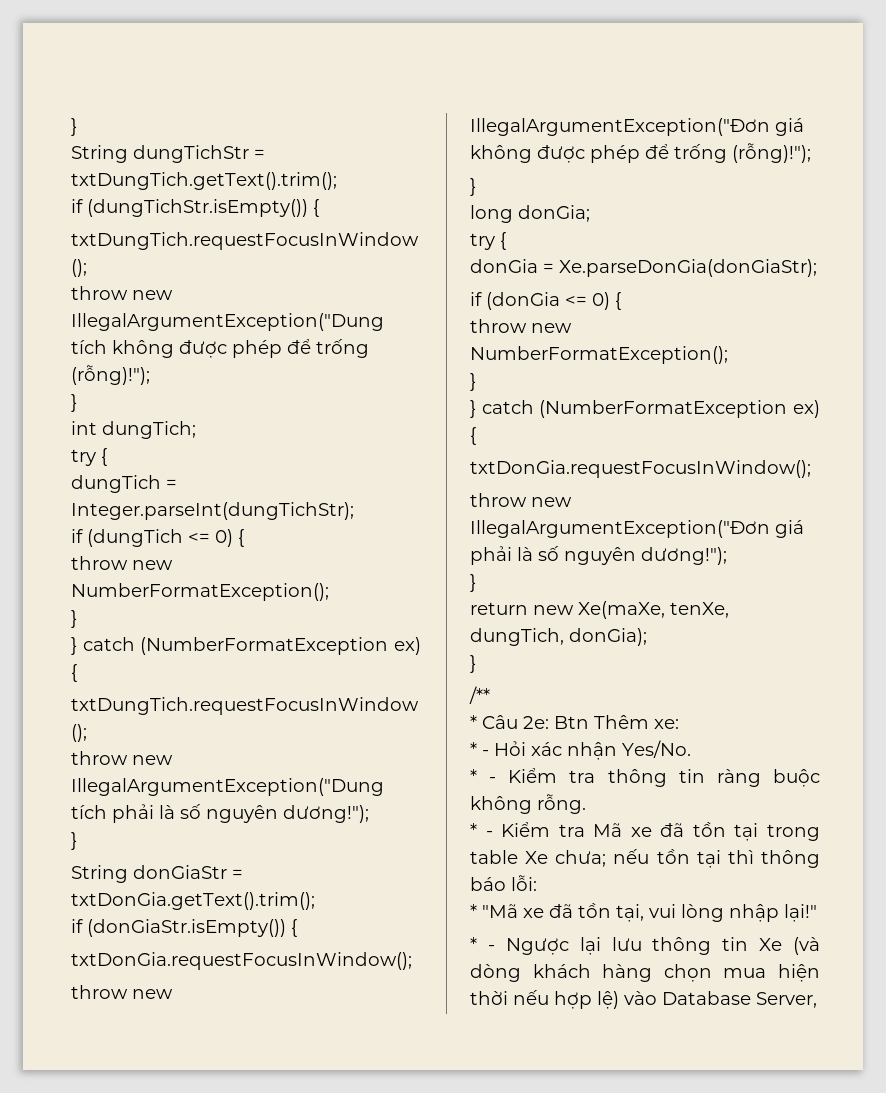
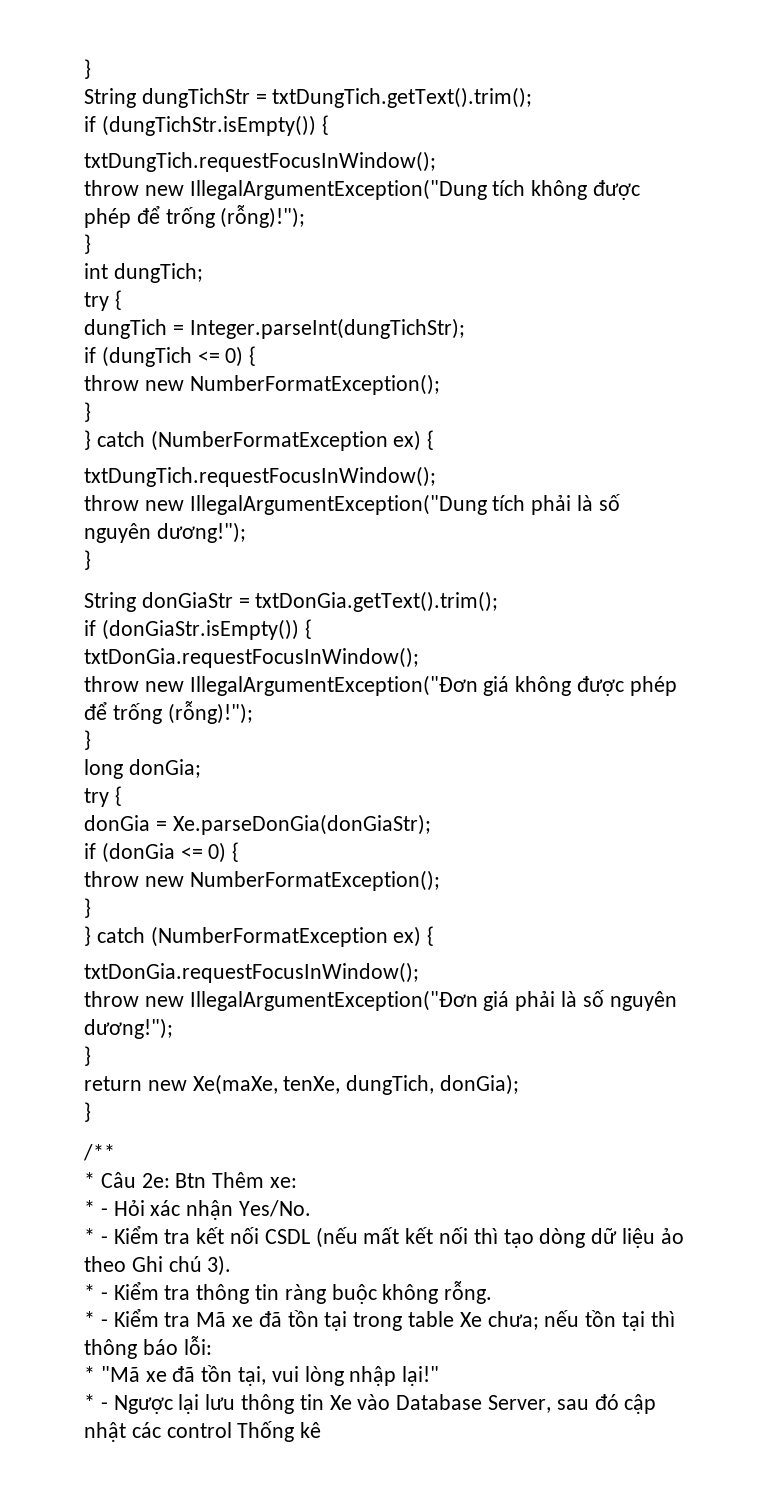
+ * - Kiểm tra kết nối CSDL (nếu mất kết nối thì tạo dòng dữ liệu ảo theo Ghi chú 3).
- * - Ngược lại lưu thông tin Xe (và dòng khách hàng chọn mua hiện thời nếu hợp lệ) vào Database Server,
+ * - Ngược lại lưu thông tin Xe vào Database Server, sau đó cập nhật các control Thống kê

